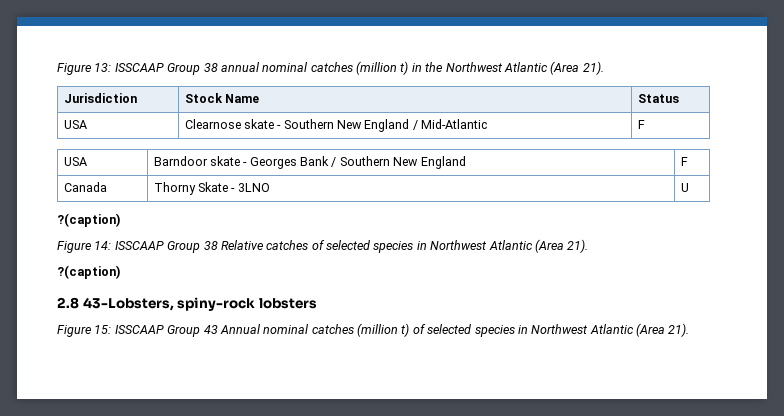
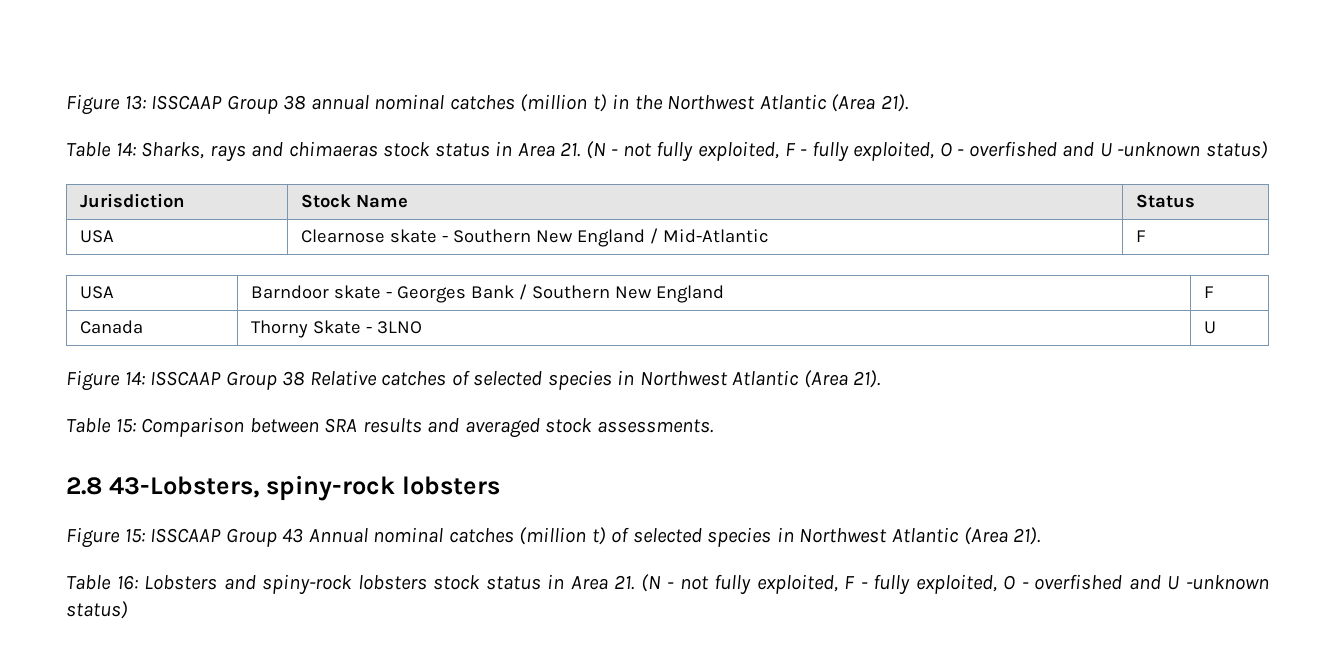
+ Table 14: Sharks, rays and chimaeras stock status in Area 21. (N - not fully exploited, F - fully exploited, O - overfished and U -unknown status)
  Canada | Thorny Skate - 3LNO | U
- ?(caption)
  Figure 14: ISSCAAP Group 38 Relative catches of selected species in Northwest Atlantic (Area 21).
- ?(caption)
+ Table 15: Comparison between SRA results and averaged stock assessments.
+ Table 16: Lobsters and spiny-rock lobsters stock status in Area 21. (N - not fully exploited, F - fully exploited, O - overfished and U -unknown status)

